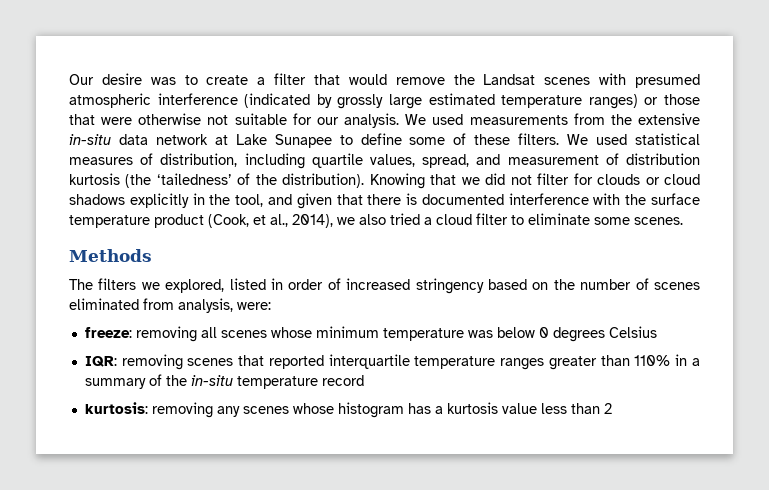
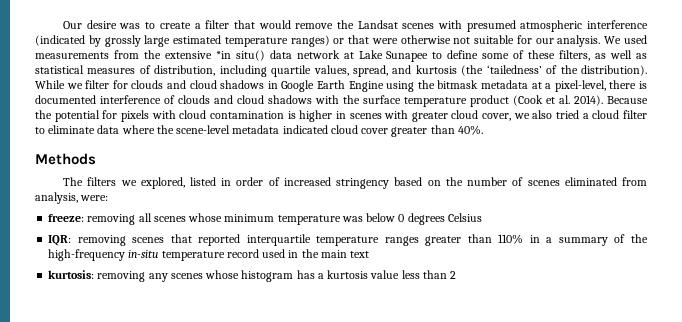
- Our desire was to create a filter that would remove the Landsat scenes with presumed atmospheric interference (indicated by grossly large estimated temperature ranges) or those that were otherwise not suitable for our analysis.
+ Our desire was to create a filter that would remove the Landsat scenes with presumed atmospheric interference (indicated by grossly large estimated temperature ranges) or that were otherwise not suitable for our analysis.
- We used measurements from the extensive in-situ data network at Lake Sunapee to define some of these filters. We used statistical measures of distribution, including quartile values, spread, and measurement of distribution kurtosis (the ‘tailedness’ of the distribution).
+ We used measurements from the extensive *in situ() data network at Lake Sunapee to define some of these filters, as well as statistical measures of distribution, including quartile values, spread, and kurtosis (the ‘tailedness’ of the distribution).
- Knowing that we did not filter for clouds or cloud shadows explicitly in the tool, and given that there is documented interference with the surface temperature product (Cook, et al., 2014), we also tried a cloud filter to eliminate some scenes.
+ While we filter for clouds and cloud shadows in Google Earth Engine using the bitmask metadata at a pixel-level, there is documented interference of clouds and cloud shadows with the surface temperature product (Cook et al. 2014). Because the potential for pixels with cloud contamination is higher in scenes with greater cloud cover, we also tried a cloud filter to eliminate data where the scene-level metadata indicated cloud cover greater than 40%.
- IQR: removing scenes that reported interquartile temperature ranges greater than 110% in a summary of the in-situ temperature record
+ IQR: removing scenes that reported interquartile temperature ranges greater than 110% in a summary of the high-frequency in-situ temperature record used in the main text

